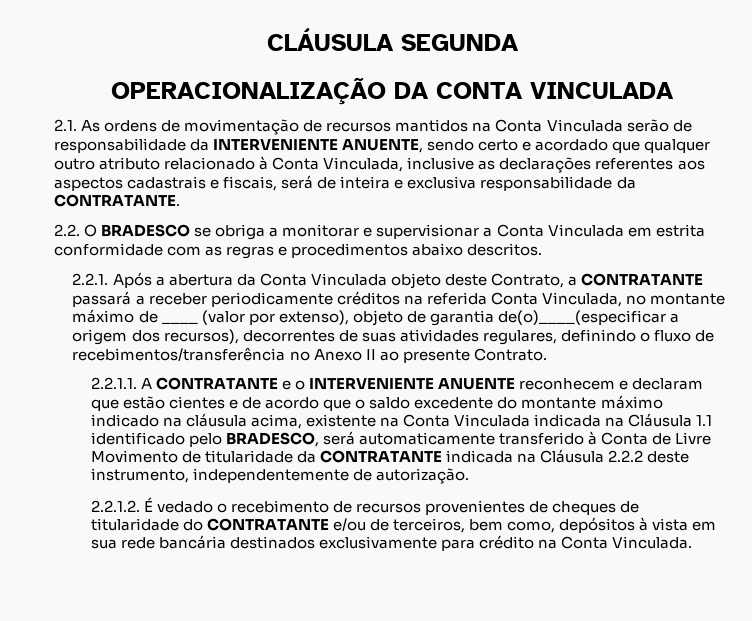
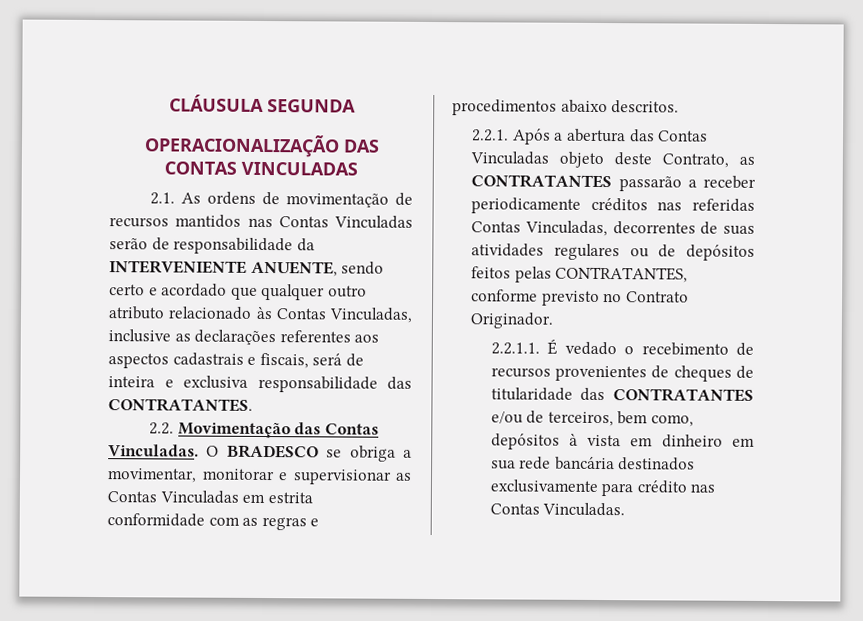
- OPERACIONALIZAÇÃO DA CONTA VINCULADA
+ OPERACIONALIZAÇÃO DAS CONTAS VINCULADAS
- 2.1. As ordens de movimentação de recursos mantidos na Conta Vinculada serão de responsabilidade da INTERVENIENTE ANUENTE, sendo certo e acordado que qualquer outro atributo relacionado à Conta Vinculada, inclusive as declarações referentes aos aspectos cadastrais e fiscais, será de inteira e exclusiva responsabilidade da CONTRATANTE.
+ 2.1. As ordens de movimentação de recursos mantidos nas Contas Vinculadas serão de responsabilidade da INTERVENIENTE ANUENTE, sendo certo e acordado que qualquer outro atributo relacionado às Contas Vinculadas, inclusive as declarações referentes aos aspectos cadastrais e fiscais, será de inteira e exclusiva responsabilidade das CONTRATANTES.
- 2.2. O BRADESCO se obriga a monitorar e supervisionar a Conta Vinculada em estrita conformidade com as regras e procedimentos abaixo descritos.
+ 2.2. Movimentação das Contas Vinculadas. O BRADESCO se obriga a movimentar, monitorar e supervisionar as Contas Vinculadas em estrita conformidade com as regras e procedimentos abaixo descritos.
- 2.2.1. Após a abertura da Conta Vinculada objeto deste Contrato, a CONTRATANTE passará a receber periodicamente créditos na referida Conta Vinculada, no montante máximo de ____ (valor por extenso), objeto de garantia de(o)____(especificar a origem dos recursos), decorrentes de suas atividades regulares, definindo o fluxo de recebimentos/transferência no Anexo II ao presente Contrato.
- 2.2.1.1. A CONTRATANTE e o INTERVENIENTE ANUENTE reconhecem e declaram que estão cientes e de acordo que o saldo excedente do montante máximo indicado na cláusula acima, existente na Conta Vinculada indicada na Cláusula 1.1 identificado pelo BRADESCO, será automaticamente transferido à Conta de Livre Movimento de titularidade da CONTRATANTE indicada na Cláusula 2.2.2 deste instrumento, independentemente de autorização.
- 2.2.1.2. É vedado o recebimento de recursos provenientes de cheques de titularidade do CONTRATANTE e/ou de terceiros, bem como, depósitos à vista em sua rede bancária destinados exclusivamente para crédito na Conta Vinculada.
+ 2.2.1. Após a abertura das Contas Vinculadas objeto deste Contrato, as CONTRATANTES passarão a receber periodicamente créditos nas referidas Contas Vinculadas, decorrentes de suas atividades regulares ou de depósitos feitos pelas CONTRATANTES, conforme previsto no Contrato Originador.
+ 2.2.1.1. É vedado o recebimento de recursos provenientes de cheques de titularidade das CONTRATANTES e/ou de terceiros, bem como, depósitos à vista em dinheiro em sua rede bancária destinados exclusivamente para crédito nas Contas Vinculadas.

